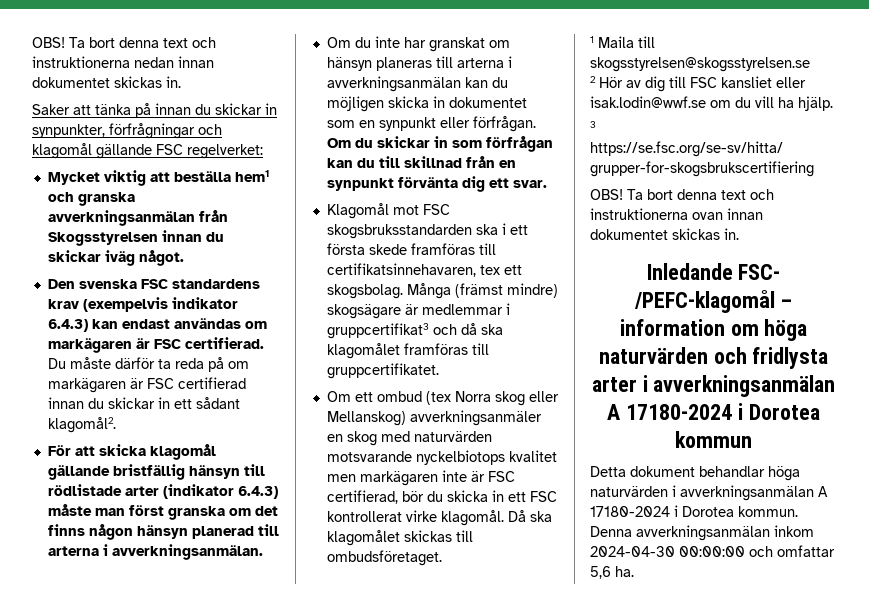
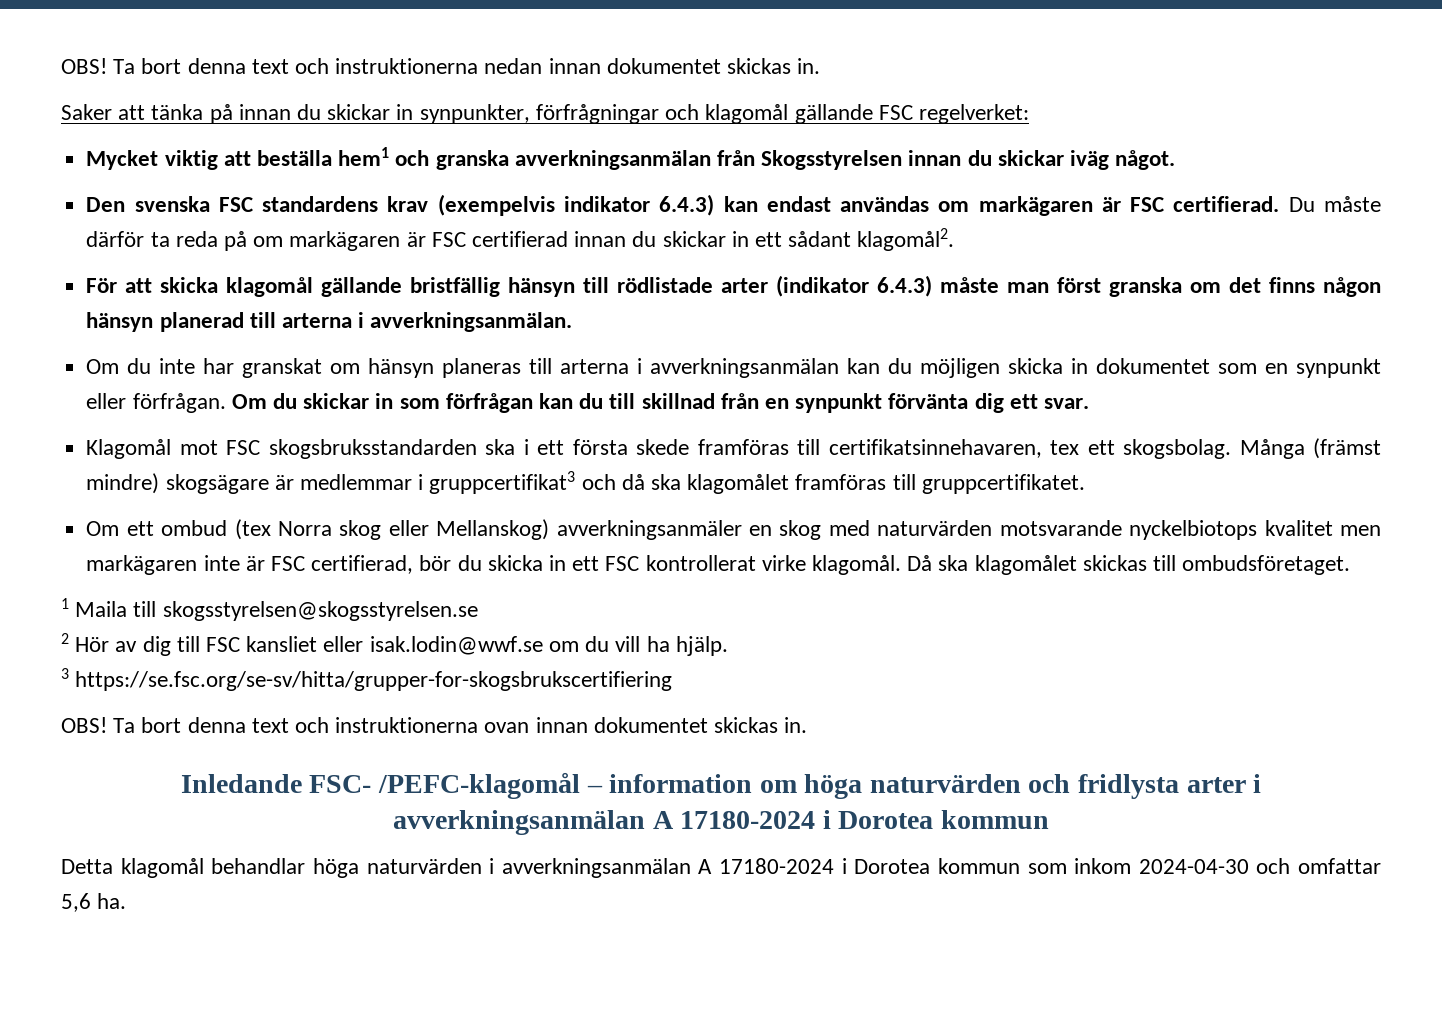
- Detta dokument behandlar höga naturvärden i avverkningsanmälan A 17180-2024 i Dorotea kommun. Denna avverkningsanmälan inkom 2024-04-30 00:00:00 och omfattar 5,6 ha.
+ Detta klagomål behandlar höga naturvärden i avverkningsanmälan A 17180-2024 i Dorotea kommun som inkom 2024-04-30 och omfattar 5,6 ha.

